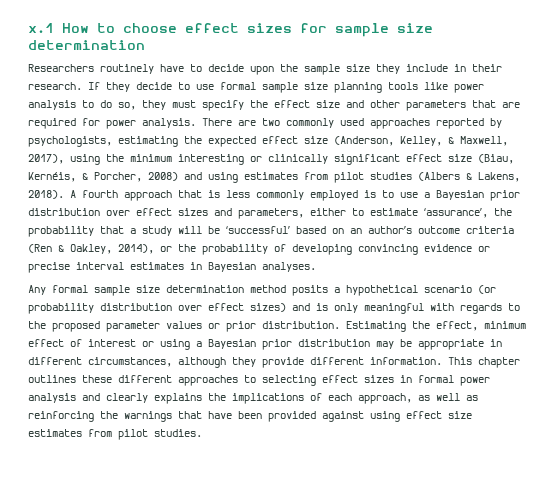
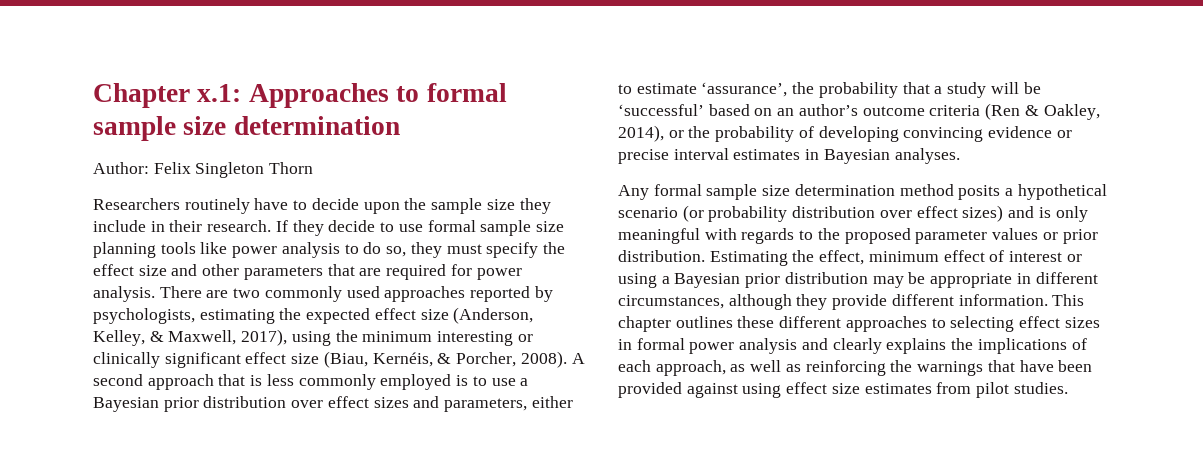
- x.1 How to choose effect sizes for sample size determination
+ Chapter x.1: Approaches to formal sample size determination
+ Author: Felix Singleton Thorn
- There are two commonly used approaches reported by psychologists, estimating the expected effect size (Anderson, Kelley, & Maxwell, 2017), using the minimum interesting or clinically significant effect size (Biau, Kernéis, & Porcher, 2008) and using estimates from pilot studies (Albers & Lakens, 2018). A fourth approach that is less commonly employed is to use a Bayesian prior distribution over effect sizes and parameters, either to estimate ‘assurance’, the probability that a study will be ‘successful’ based on an author’s outcome criteria (Ren & Oakley, 2014), or the probability of developing convincing evidence or precise interval estimates in Bayesian analyses.
+ There are two commonly used approaches reported by psychologists, estimating the expected effect size (Anderson, Kelley, & Maxwell, 2017), using the minimum interesting or clinically significant effect size (Biau, Kernéis, & Porcher, 2008). A second approach that is less commonly employed is to use a Bayesian prior distribution over effect sizes and parameters, either to estimate ‘assurance’, the probability that a study will be ‘successful’ based on an author’s outcome criteria (Ren & Oakley, 2014), or the probability of developing convincing evidence or precise interval estimates in Bayesian analyses.

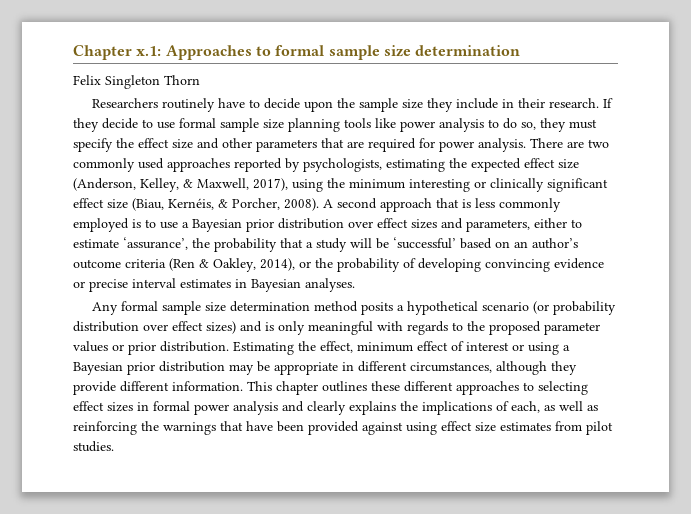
- Author: Felix Singleton Thorn
+ Felix Singleton Thorn
- This chapter outlines these different approaches to selecting effect sizes in formal power analysis and clearly explains the implications of each approach, as well as reinforcing the warnings that have been provided against using effect size estimates from pilot studies.
+ This chapter outlines these different approaches to selecting effect sizes in formal power analysis and clearly explains the implications of each, as well as reinforcing the warnings that have been provided against using effect size estimates from pilot studies.

